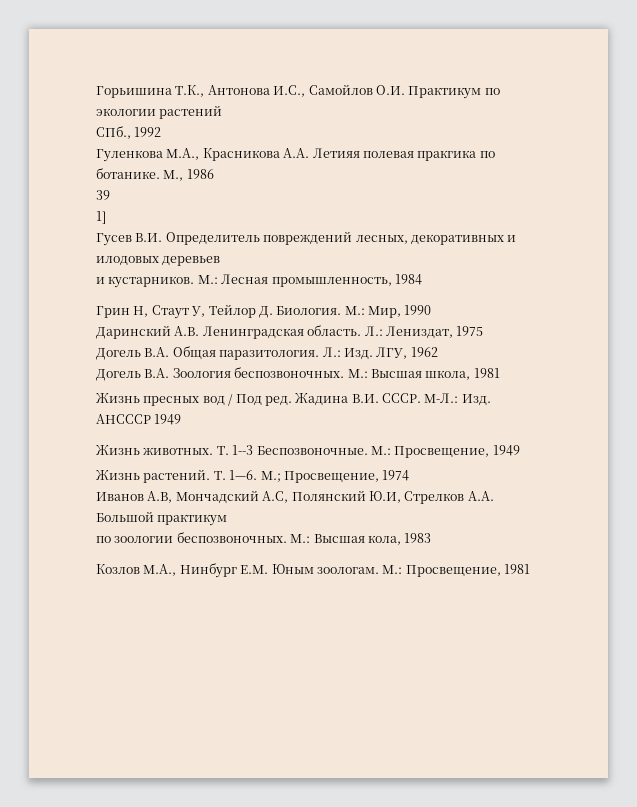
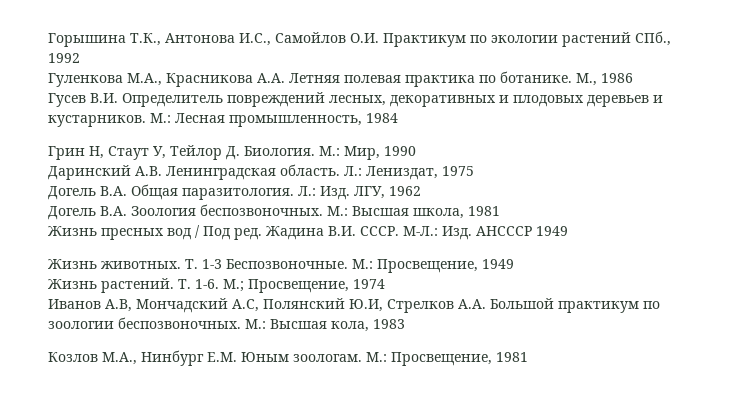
- Горьишина Т.К., Антонова И.С., Самойлов О.И. Практикум по экологии растений
- СПб., 1992
+ Горышина Т.К., Антонова И.С., Самойлов О.И. Практикум по экологии растений СПб., 1992
- Гуленкова М.А., Красникова А.А. Летияя полевая пракгика по ботанике.
+ Гуленкова М.А., Красникова А.А. Летняя полевая практика по ботанике.
- 39
- 1]
- Гусев В.И. Определитель повреждений лесных, декоративных и илодовых деревьев
- и кустарников.
+ Гусев В.И. Определитель повреждений лесных, декоративных и плодовых деревьев и кустарников.
- Т. 1--3 Беспозвоночные.
+ Т. 1-3 Беспозвоночные.
- Т. 1—6.
+ Т. 1-6.
- Иванов А.В, Мончадский А.С, Полянский Ю.И, Стрелков А.А. Большой практикум
- по зоологии беспозвоночных.
+ Иванов А.В, Мончадский А.С, Полянский Ю.И, Стрелков А.А. Большой практикум по зоологии беспозвоночных.

